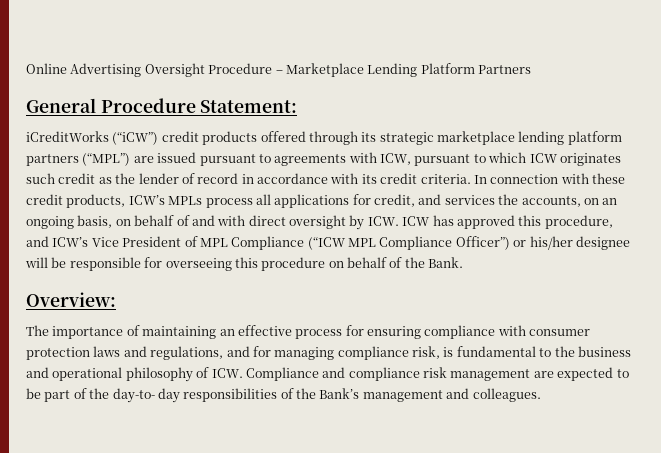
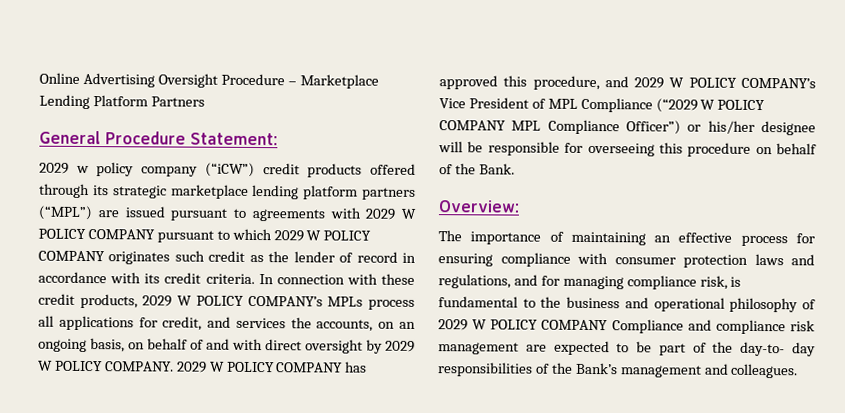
- iCreditWorks (“iCW”) credit products offered through its strategic marketplace lending platform partners (“MPL”) are issued pursuant to agreements with ICW, pursuant to which ICW originates such credit as the lender of record in accordance with its credit criteria.
+ 2029 w policy company (“iCW”) credit products offered through its strategic marketplace lending platform partners (“MPL”) are issued pursuant to agreements with 2029 W POLICY COMPANY pursuant to which 2029 W POLICY COMPANY originates such credit as the lender of record in accordance with its credit criteria.
- In connection with these credit products, ICW’s MPLs process all applications for credit, and services the accounts, on an ongoing basis, on behalf of and with direct oversight by ICW. ICW has approved this procedure, and ICW’s Vice President of MPL Compliance (“ICW MPL Compliance Officer”) or his/her designee will be responsible for overseeing this procedure on behalf of the Bank.
+ In connection with these credit products, 2029 W POLICY COMPANY’s MPLs process all applications for credit, and services the accounts, on an ongoing basis, on behalf of and with direct oversight by 2029 W POLICY COMPANY. 2029 W POLICY COMPANY has approved this procedure, and 2029 W POLICY COMPANY’s Vice President of MPL Compliance (“2029 W POLICY COMPANY MPL Compliance Officer”) or his/her designee will be responsible for overseeing this procedure on behalf of the Bank.
- The importance of maintaining an effective process for ensuring compliance with consumer protection laws and regulations, and for managing compliance risk, is fundamental to the business and operational philosophy of ICW. Compliance and compliance risk management are expected to be part of the day-to- day responsibilities of the Bank’s management and colleagues.
+ The importance of maintaining an effective process for ensuring compliance with consumer protection laws and regulations, and for managing compliance risk, is fundamental to the business and operational philosophy of 2029 W POLICY COMPANY Compliance and compliance risk management are expected to be part of the day-to- day responsibilities of the Bank’s management and colleagues.

